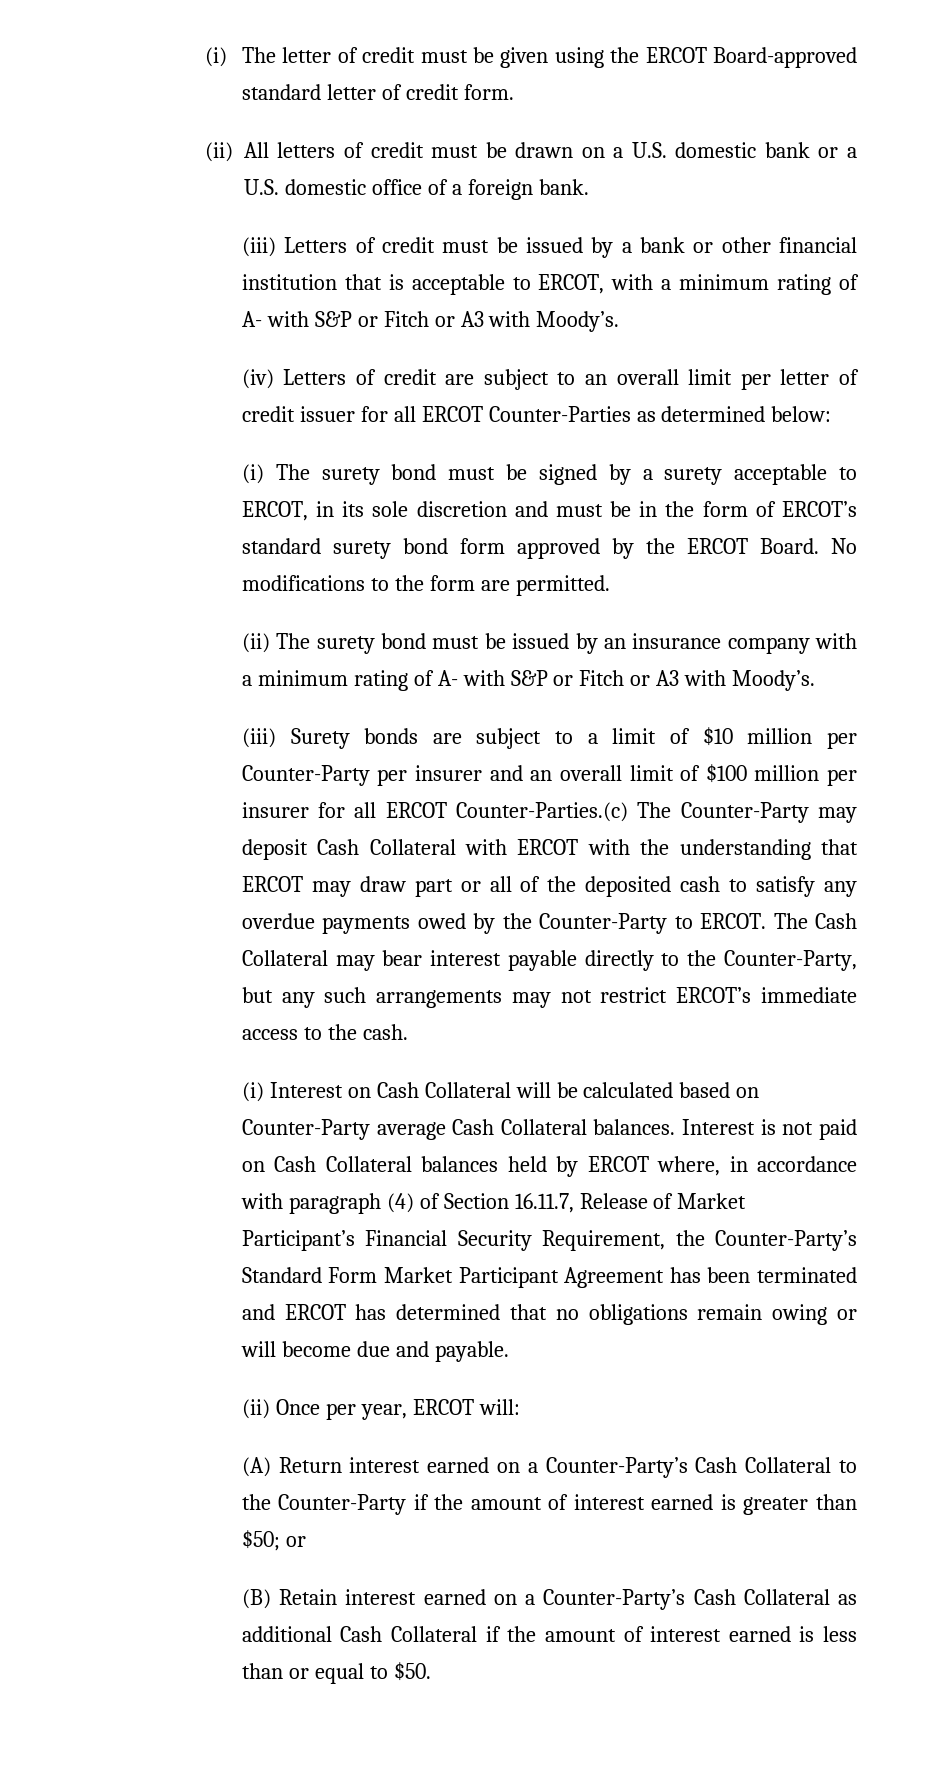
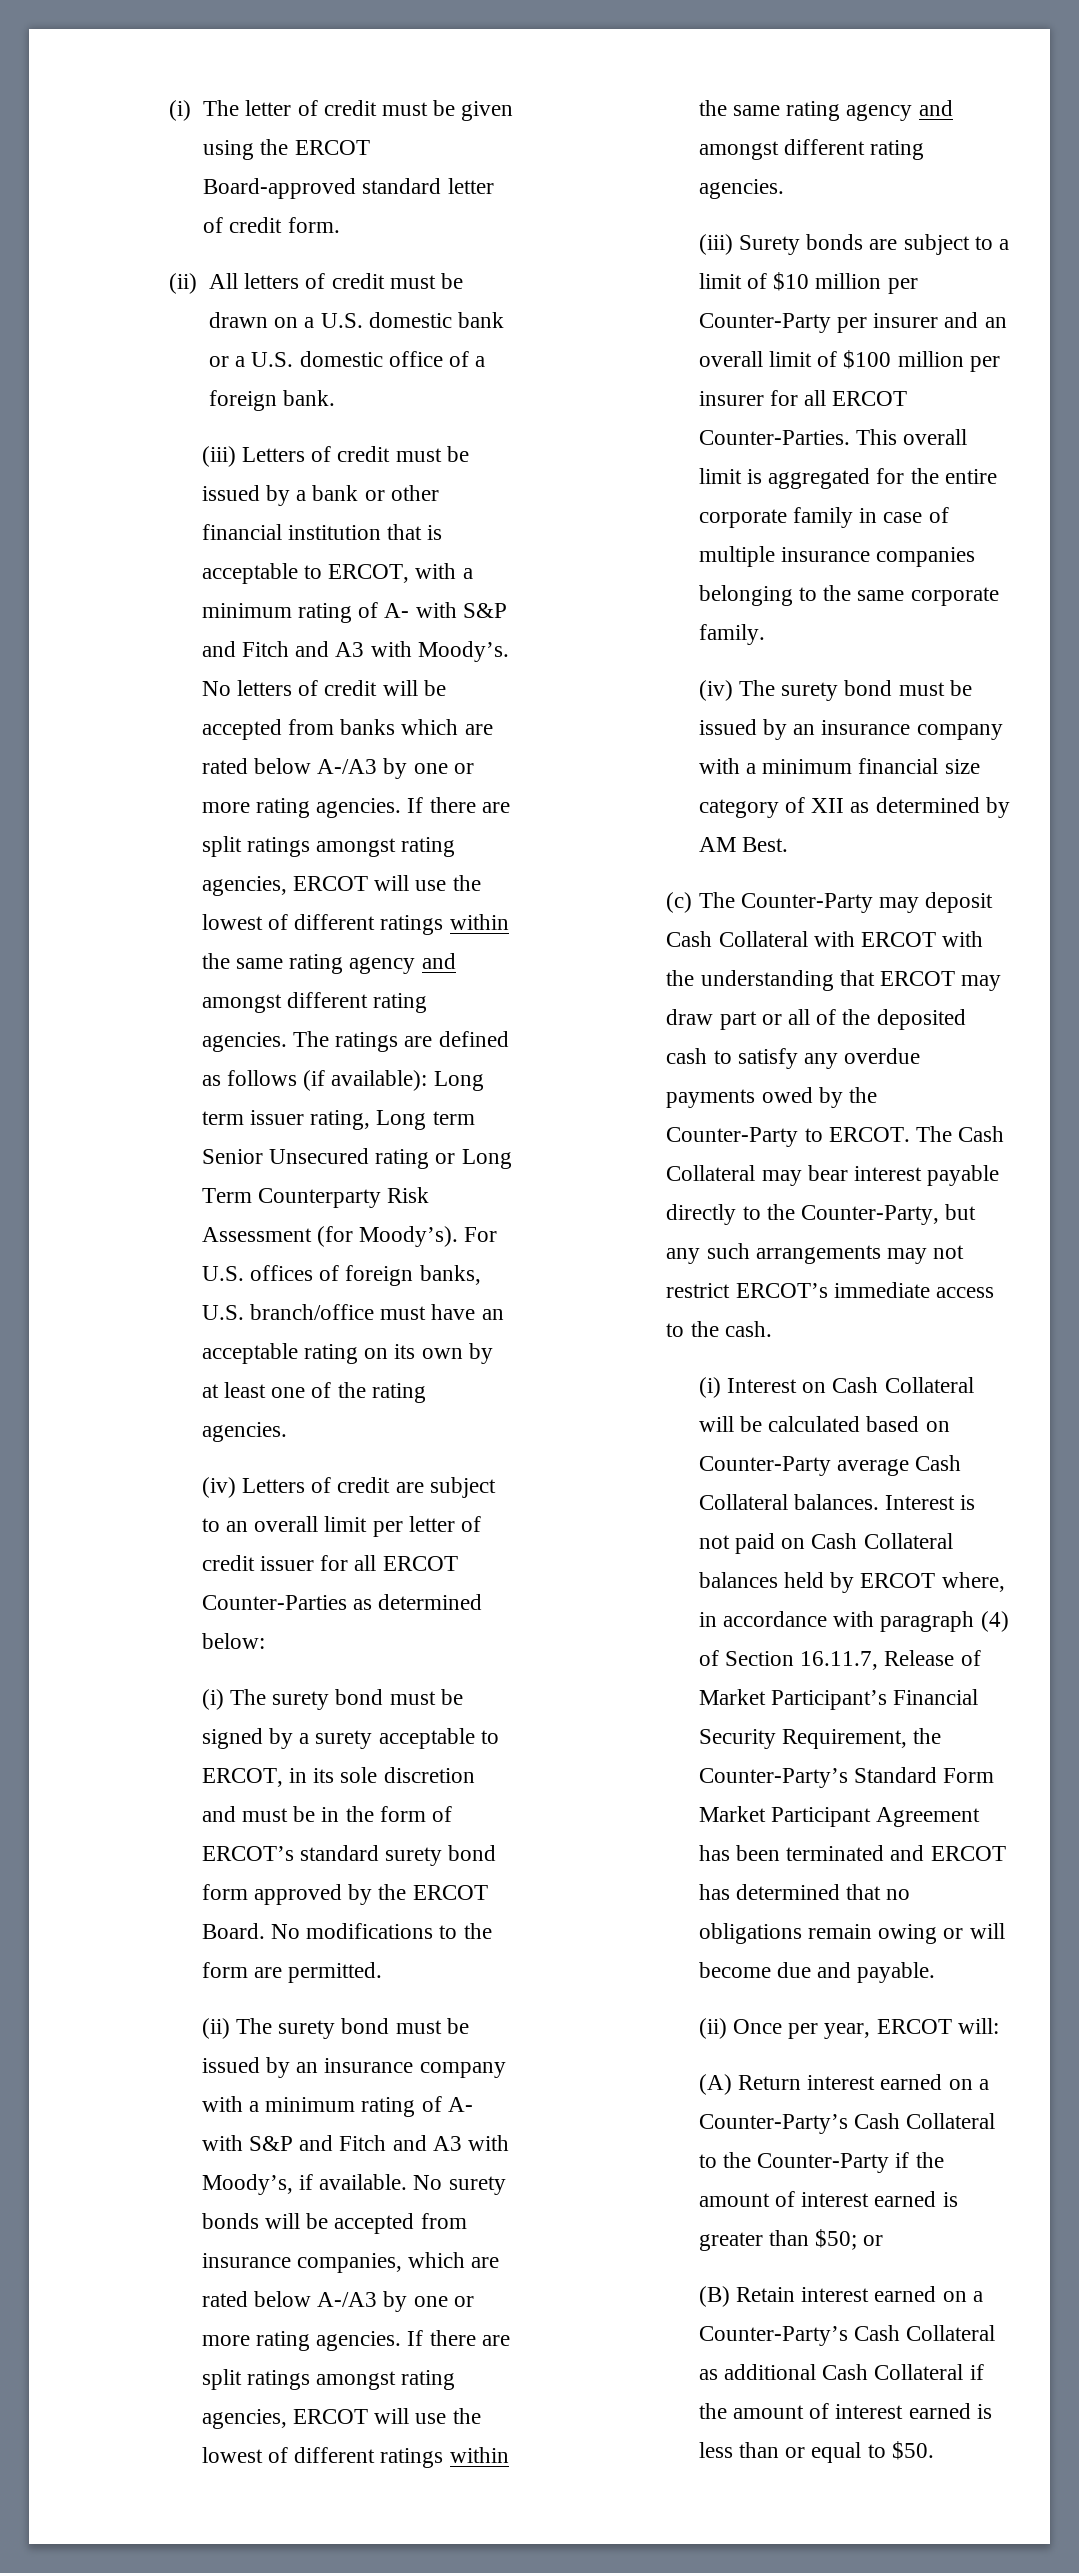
- (iii) Letters of credit must be issued by a bank or other financial institution that is acceptable to ERCOT, with a minimum rating of A- with S&P or Fitch or A3 with Moody’s.
+ (iii) Letters of credit must be issued by a bank or other financial institution that is acceptable to ERCOT, with a minimum rating of A- with S&P and Fitch and A3 with Moody’s. No letters of credit will be accepted from banks which are rated below A-/A3 by one or more rating agencies. If there are split ratings amongst rating agencies, ERCOT will use the lowest of different ratings within the same rating agency and amongst different rating agencies. The ratings are defined as follows (if available): Long term issuer rating, Long term Senior Unsecured rating or Long Term Counterparty Risk Assessment (for Moody’s). For U.S. offices of foreign banks, U.S. branch/office must have an acceptable rating on its own by at least one of the rating agencies.
- (ii) The surety bond must be issued by an insurance company with a minimum rating of A- with S&P or Fitch or A3 with Moody’s.
+ (ii) The surety bond must be issued by an insurance company with a minimum rating of A- with S&P and Fitch and A3 with Moody’s, if available. No surety bonds will be accepted from insurance companies, which are rated below A-/A3 by one or more rating agencies. If there are split ratings amongst rating agencies, ERCOT will use the lowest of different ratings within the same rating agency and amongst different rating agencies.
- (iii) Surety bonds are subject to a limit of $10 million per Counter-Party per insurer and an overall limit of $100 million per insurer for all ERCOT Counter-Parties.(c) The Counter-Party may deposit Cash Collateral with ERCOT with the understanding that ERCOT may draw part or all of the deposited cash to satisfy any overdue payments owed by the Counter-Party to ERCOT.
+ (iii) Surety bonds are subject to a limit of $10 million per Counter-Party per insurer and an overall limit of $100 million per insurer for all ERCOT Counter-Parties. This overall limit is aggregated for the entire corporate family in case of multiple insurance companies belonging to the same corporate family.
+ (iv) The surety bond must be issued by an insurance company with a minimum financial size category of XII as determined by AM Best.
+ (c) The Counter-Party may deposit Cash Collateral with ERCOT with the understanding that ERCOT may draw part or all of the deposited cash to satisfy any overdue payments owed by the Counter-Party to ERCOT.

